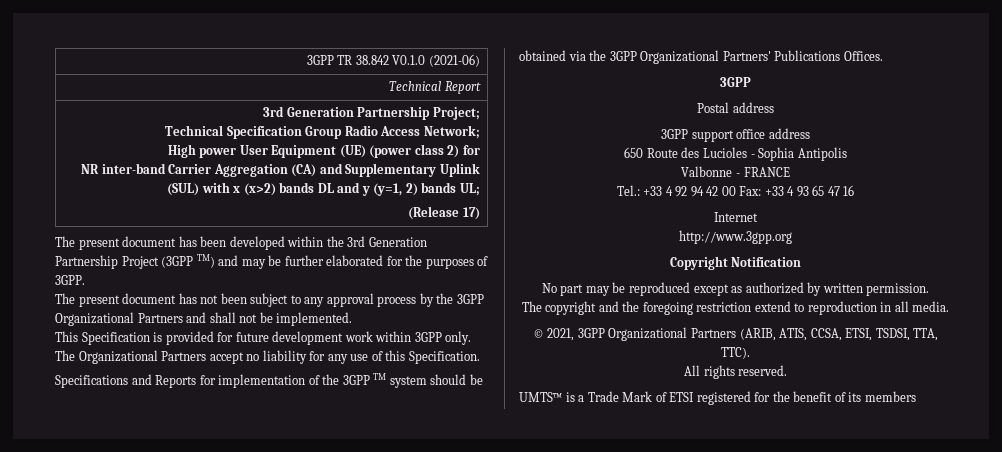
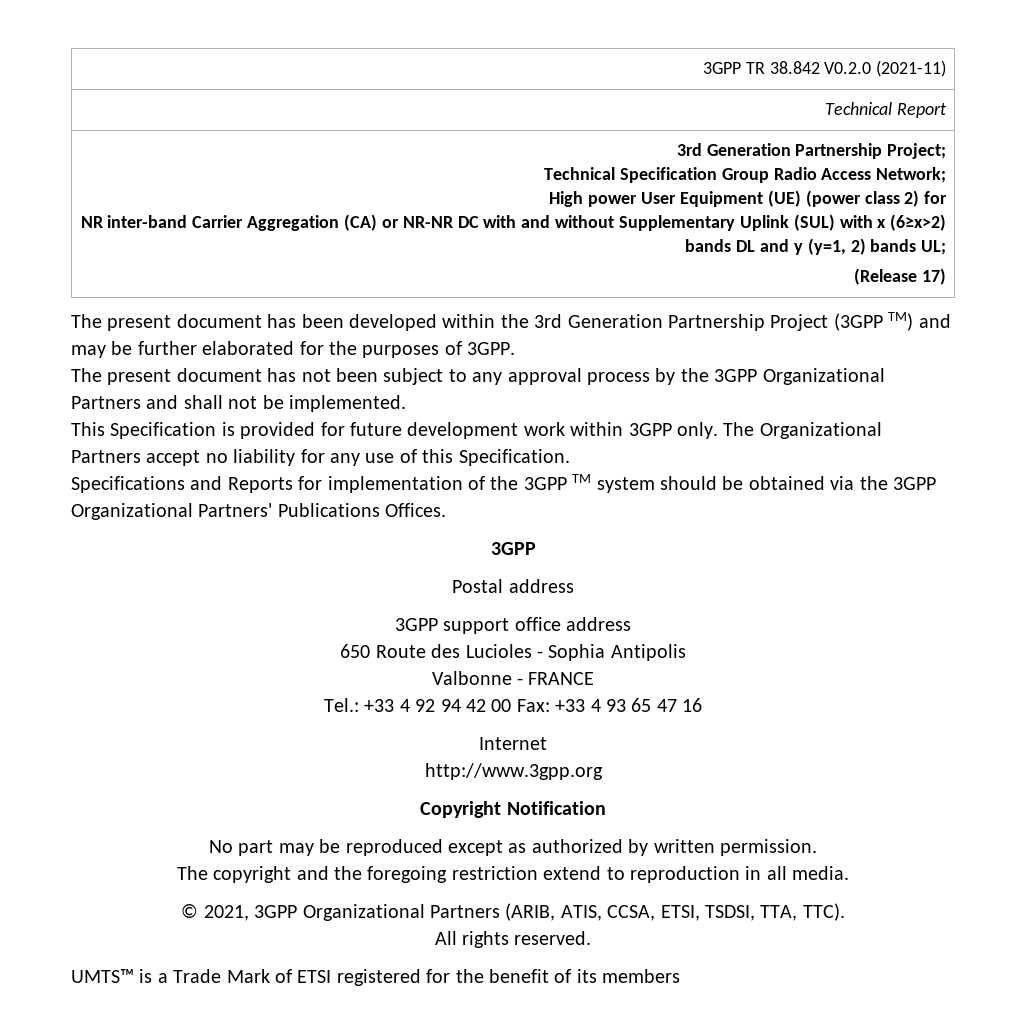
- 3GPP TR 38.842 V0.1.0 (2021-06)
+ 3GPP TR 38.842 V0.2.0 (2021-11)
- NR inter-band Carrier Aggregation (CA) and Supplementary Uplink (SUL) with x (x>2) bands DL and y (y=1, 2) bands UL;
+ NR inter-band Carrier Aggregation (CA) or NR-NR DC with and without Supplementary Uplink (SUL) with x (6≥x>2) bands DL and y (y=1, 2) bands UL;

